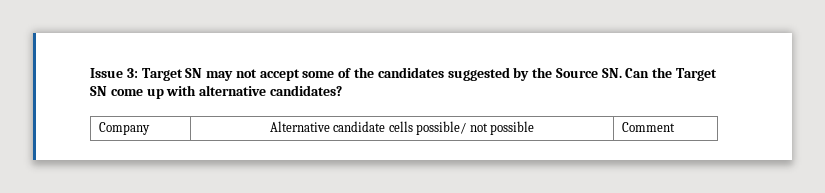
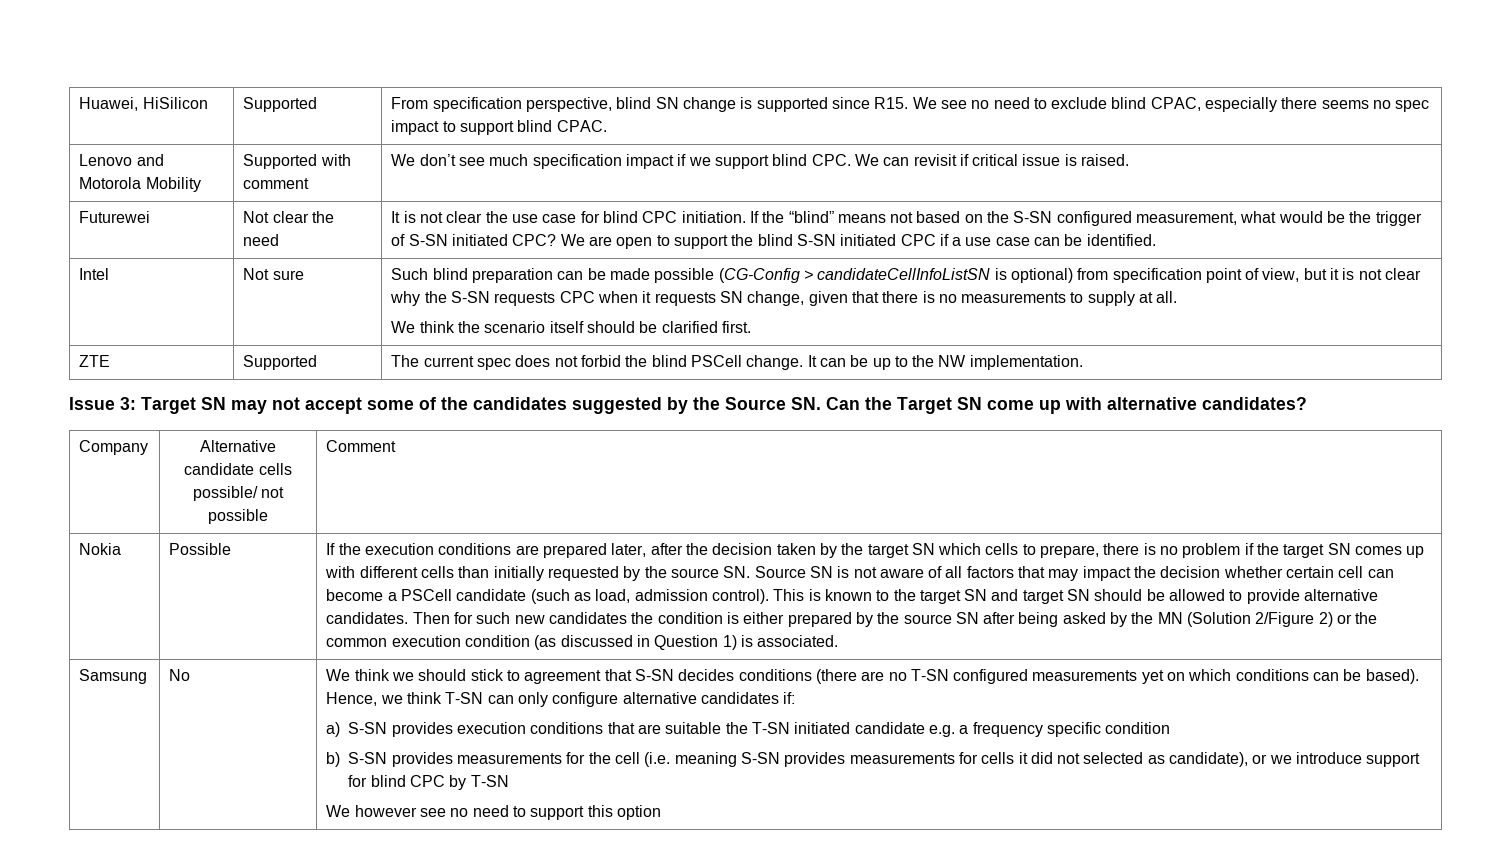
+ Huawei, HiSilicon | Supported | From specification perspective, blind SN change is supported since R15. We see no need to exclude blind CPAC, especially there seems no spec impact to support blind CPAC.
+ Lenovo and Motorola Mobility | Supported with comment | We don’t see much specification impact if we support blind CPC. We can revisit if critical issue is raised.
+ Futurewei | Not clear the need | It is not clear the use case for blind CPC initiation. If the “blind” means not based on the S-SN configured measurement, what would be the trigger of S-SN initiated CPC? We are open to support the blind S-SN initiated CPC if a use case can be identified.
+ Intel | Not sure | Such blind preparation can be made possible (CG-Config > candidateCellInfoListSN is optional) from specification point of view, but it is not clear why the S-SN requests CPC when it requests SN change, given that there is no measurements to supply at all.
+ We think the scenario itself should be clarified first.
+ ZTE | Supported | The current spec does not forbid the blind PSCell change. It can be up to the NW implementation.
+ Nokia | Possible | If the execution conditions are prepared later, after the decision taken by the target SN which cells to prepare, there is no problem if the target SN comes up with different cells than initially requested by the source SN. Source SN is not aware of all factors that may impact the decision whether certain cell can become a PSCell candidate (such as load, admission control). This is known to the target SN and target SN should be allowed to provide alternative candidates. Then for such new candidates the condition is either prepared by the source SN after being asked by the MN (Solution 2/Figure 2) or the common execution condition (as discussed in Question 1) is associated.
+ Samsung | No | We think we should stick to agreement that S-SN decides conditions (there are no T-SN configured measurements yet on which conditions can be based). Hence, we think T-SN can only configure alternative candidates if:
+ a) S-SN provides execution conditions that are suitable the T-SN initiated candidate e.g. a frequency specific condition
+ b) S-SN provides measurements for the cell (i.e. meaning S-SN provides measurements for cells it did not selected as candidate), or we introduce support for blind CPC by T-SN
+ We however see no need to support this option

